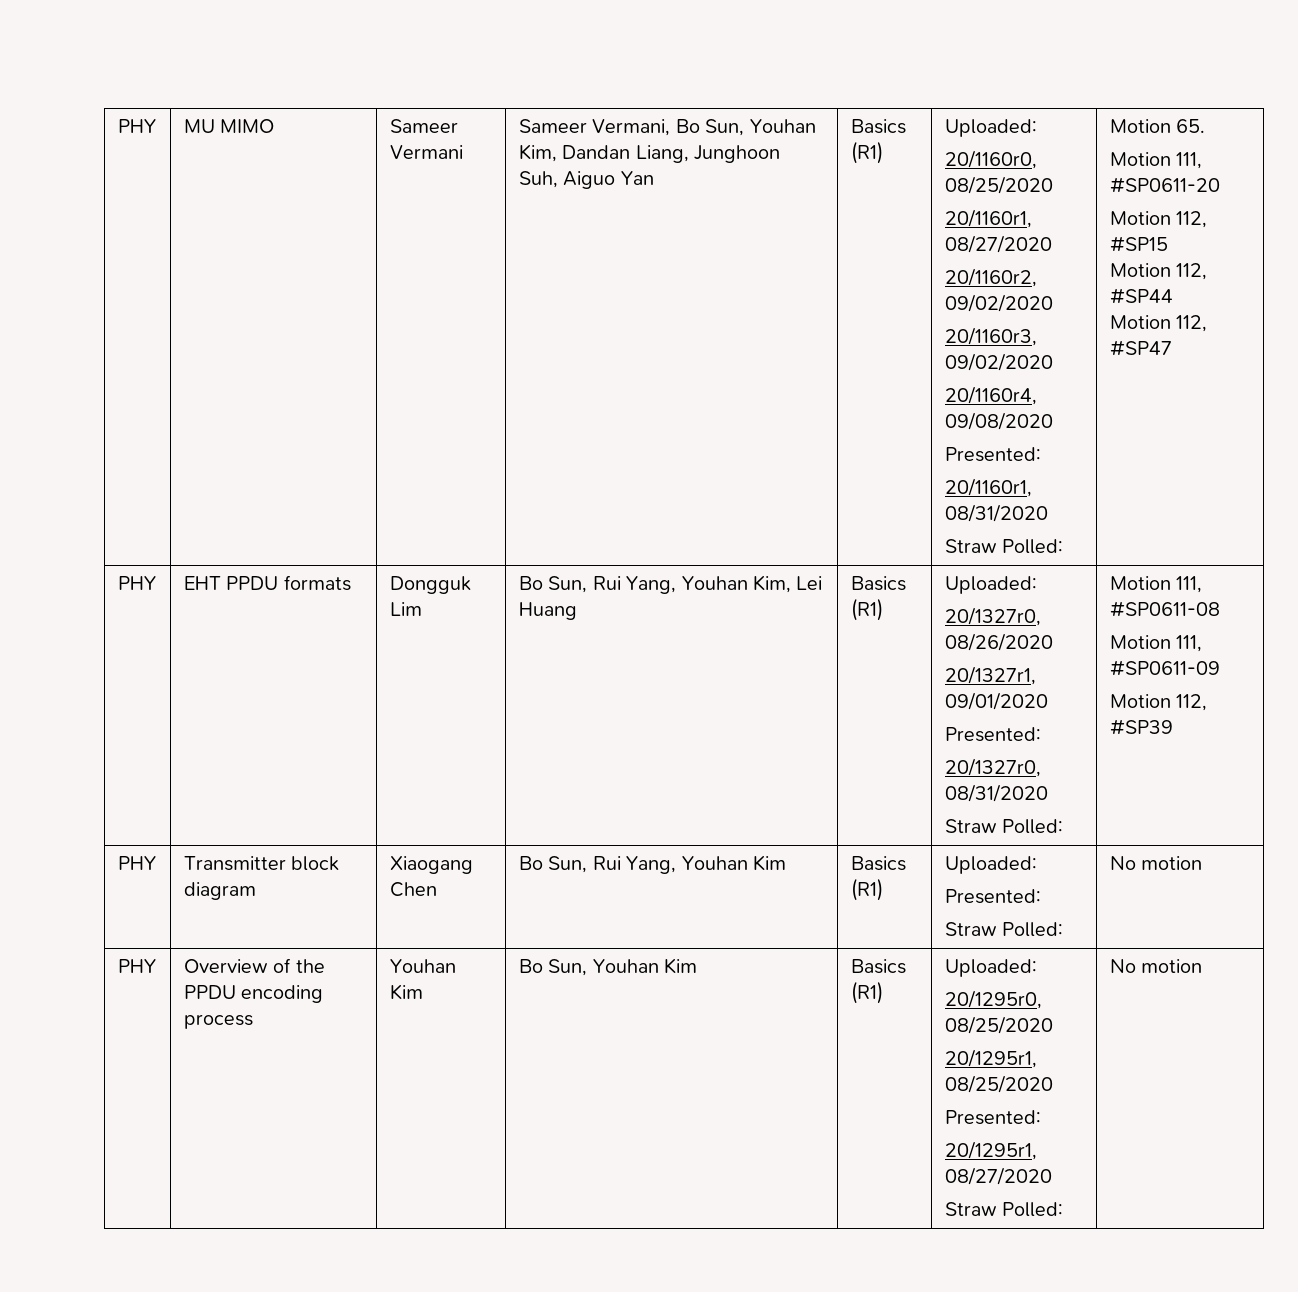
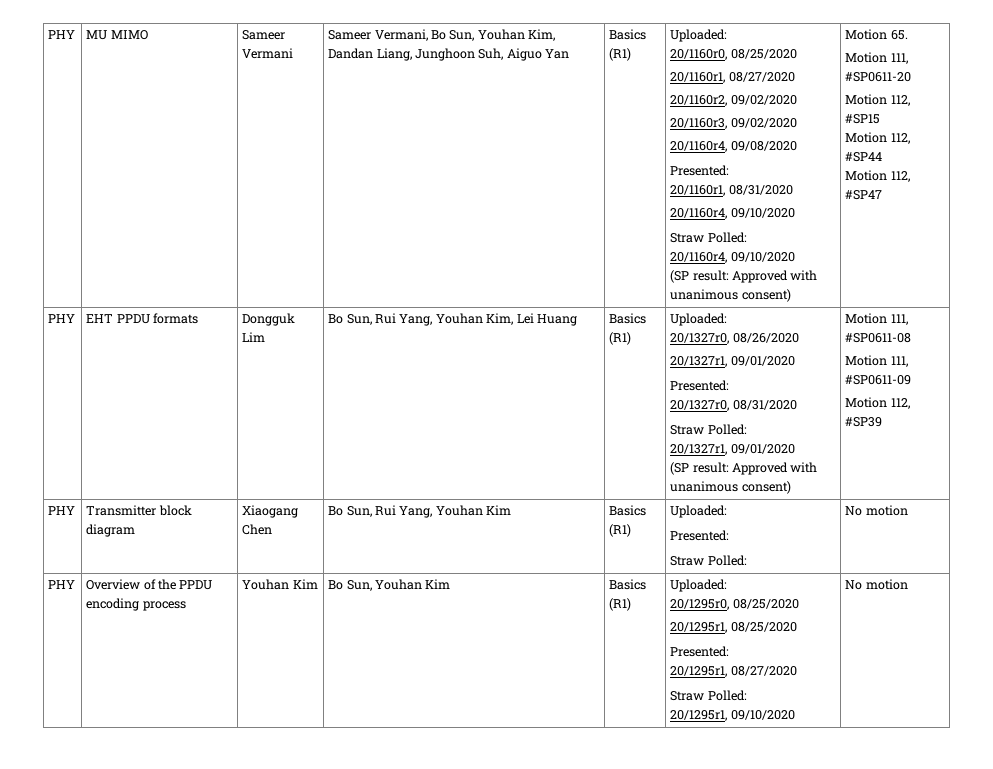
  20/1160r1, 08/31/2020
+ 20/1160r4, 09/10/2020
  Straw Polled:
+ 20/1160r4, 09/10/2020
+ (SP result: Approved with unanimous consent)
  20/1327r0, 08/31/2020
  Straw Polled:
+ 20/1327r1, 09/01/2020
+ (SP result: Approved with unanimous consent)
  PHY | Overview of the PPDU encoding process | Youhan Kim | Bo Sun, Youhan Kim | Basics (R1) | Uploaded:
  20/1295r0, 08/25/2020
  20/1295r1, 08/25/2020
  Presented:
  20/1295r1, 08/27/2020
- Straw Polled: | No motion
+ Straw Polled:
+ 20/1295r1, 09/10/2020 | No motion

